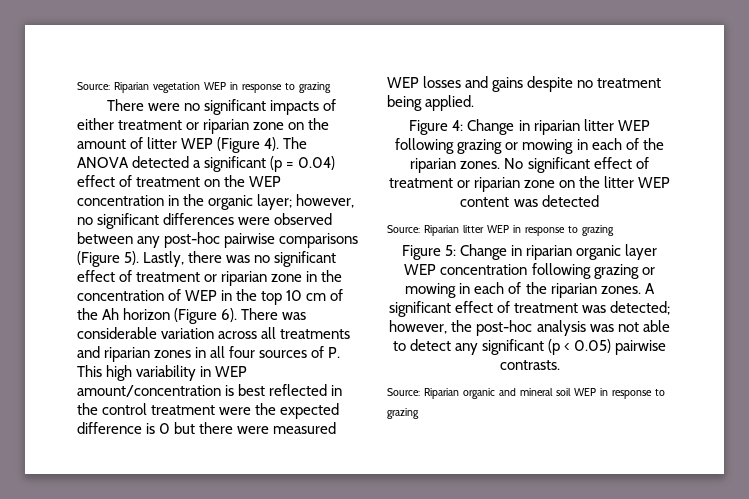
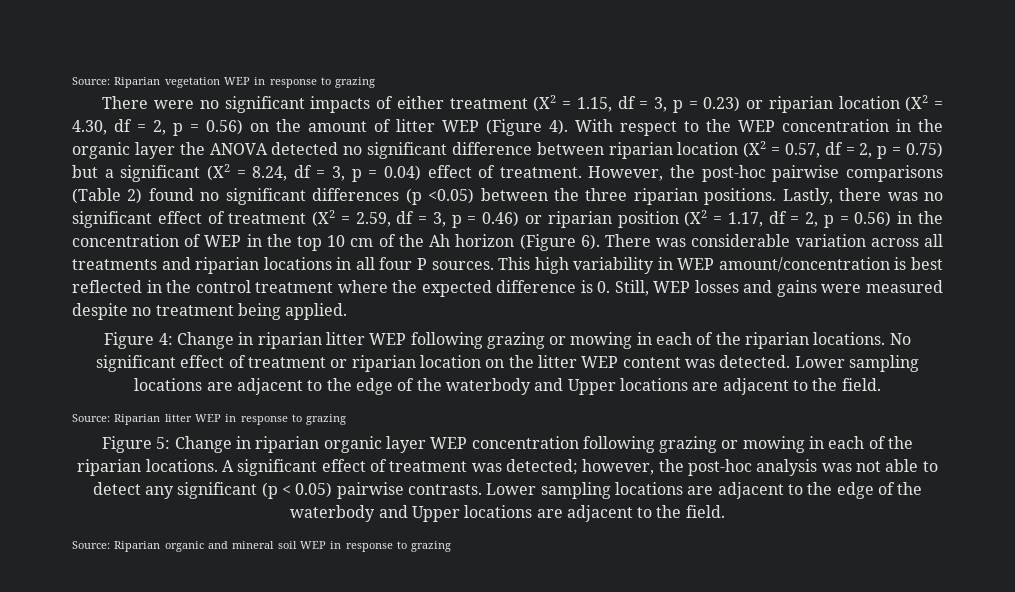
- There were no significant impacts of either treatment or riparian zone on the amount of litter WEP (Figure 4).
+ There were no significant impacts of either treatment (X2 = 1.15, df = 3, p = 0.23) or riparian location (X2 = 4.30, df = 2, p = 0.56) on the amount of litter WEP (Figure 4).
- The ANOVA detected a significant (p = 0.04) effect of treatment on the WEP concentration in the organic layer; however, no significant differences were observed between any post-hoc pairwise comparisons (Figure 5).
+ With respect to the WEP concentration in the organic layer the ANOVA detected no significant difference between riparian location (X2 = 0.57, df = 2, p = 0.75) but a significant (X2 = 8.24, df = 3, p = 0.04) effect of treatment. However, the post-hoc pairwise comparisons (Table 2) found no significant differences (p <0.05) between the three riparian positions.
- Lastly, there was no significant effect of treatment or riparian zone in the concentration of WEP in the top 10 cm of the Ah horizon (Figure 6).
+ Lastly, there was no significant effect of treatment (X2 = 2.59, df = 3, p = 0.46) or riparian position (X2 = 1.17, df = 2, p = 0.56) in the concentration of WEP in the top 10 cm of the Ah horizon (Figure 6).
- There was considerable variation across all treatments and riparian zones in all four sources of P. This high variability in WEP amount/concentration is best reflected in the control treatment were the expected difference is 0 but there were measured WEP losses and gains despite no treatment being applied.
+ There was considerable variation across all treatments and riparian locations in all four P sources. This high variability in WEP amount/concentration is best reflected in the control treatment where the expected difference is 0. Still, WEP losses and gains were measured despite no treatment being applied.
- Figure 4: Change in riparian litter WEP following grazing or mowing in each of the riparian zones.
+ Figure 4: Change in riparian litter WEP following grazing or mowing in each of the riparian locations.
- No significant effect of treatment or riparian zone on the litter WEP content was detected
+ No significant effect of treatment or riparian location on the litter WEP content was detected. Lower sampling locations are adjacent to the edge of the waterbody and Upper locations are adjacent to the field.
- Figure 5: Change in riparian organic layer WEP concentration following grazing or mowing in each of the riparian zones.
+ Figure 5: Change in riparian organic layer WEP concentration following grazing or mowing in each of the riparian locations.
- A significant effect of treatment was detected; however, the post-hoc analysis was not able to detect any significant (p < 0.05) pairwise contrasts.
+ A significant effect of treatment was detected; however, the post-hoc analysis was not able to detect any significant (p < 0.05) pairwise contrasts. Lower sampling locations are adjacent to the edge of the waterbody and Upper locations are adjacent to the field.

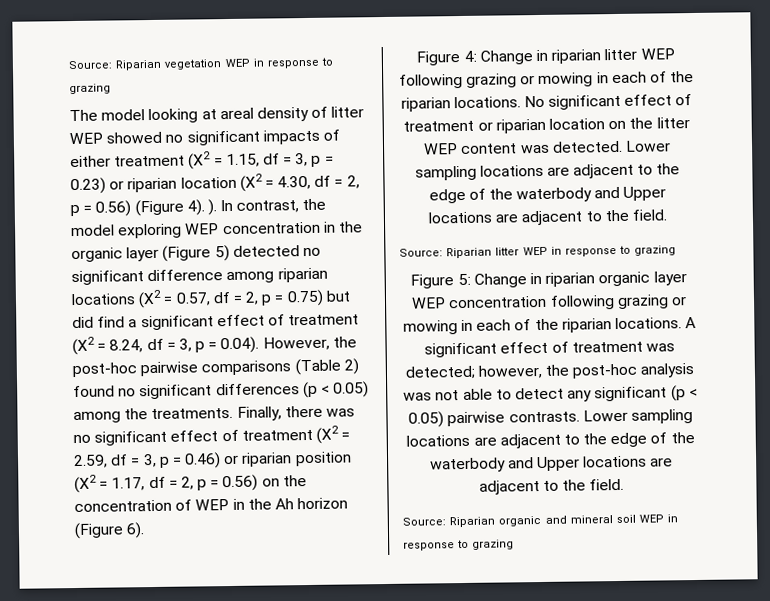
- There were no significant impacts of either treatment (X2 = 1.15, df = 3, p = 0.23) or riparian location (X2 = 4.30, df = 2, p = 0.56) on the amount of litter WEP (Figure 4). With respect to the WEP concentration in the organic layer the ANOVA detected no significant difference between riparian location (X2 = 0.57, df = 2, p = 0.75) but a significant (X2 = 8.24, df = 3, p = 0.04) effect of treatment. However, the post-hoc pairwise comparisons (Table 2) found no significant differences (p <0.05) between the three riparian positions. Lastly, there was no significant effect of treatment (X2 = 2.59, df = 3, p = 0.46) or riparian position (X2 = 1.17, df = 2, p = 0.56) in the concentration of WEP in the top 10 cm of the Ah horizon (Figure 6). There was considerable variation across all treatments and riparian locations in all four P sources. This high variability in WEP amount/concentration is best reflected in the control treatment where the expected difference is 0. Still, WEP losses and gains were measured despite no treatment being applied.
+ The model looking at areal density of litter WEP showed no significant impacts of either treatment (X2 = 1.15, df = 3, p = 0.23) or riparian location (X2 = 4.30, df = 2, p = 0.56) (Figure 4). ). In contrast, the model exploring WEP concentration in the organic layer (Figure 5) detected no significant difference among riparian locations (X2 = 0.57, df = 2, p = 0.75) but did find a significant effect of treatment (X2 = 8.24, df = 3, p = 0.04). However, the post-hoc pairwise comparisons (Table 2) found no significant differences (p < 0.05) among the treatments. Finally, there was no significant effect of treatment (X2 = 2.59, df = 3, p = 0.46) or riparian position (X2 = 1.17, df = 2, p = 0.56) on the concentration of WEP in the Ah horizon (Figure 6).

